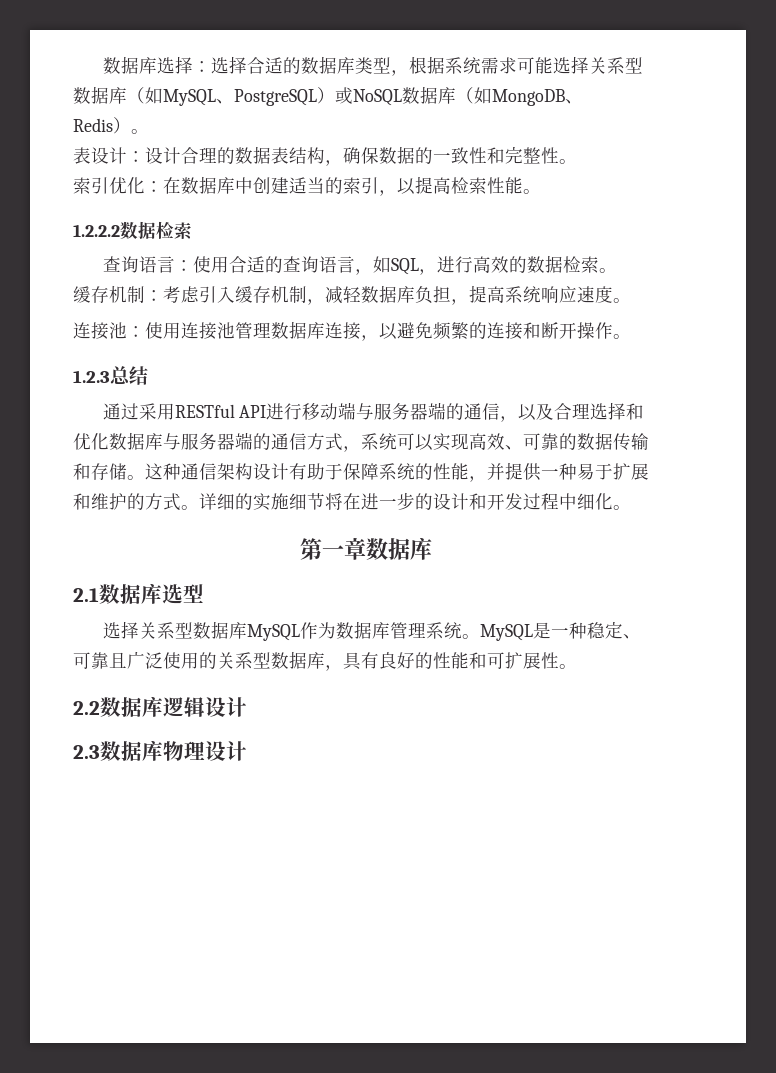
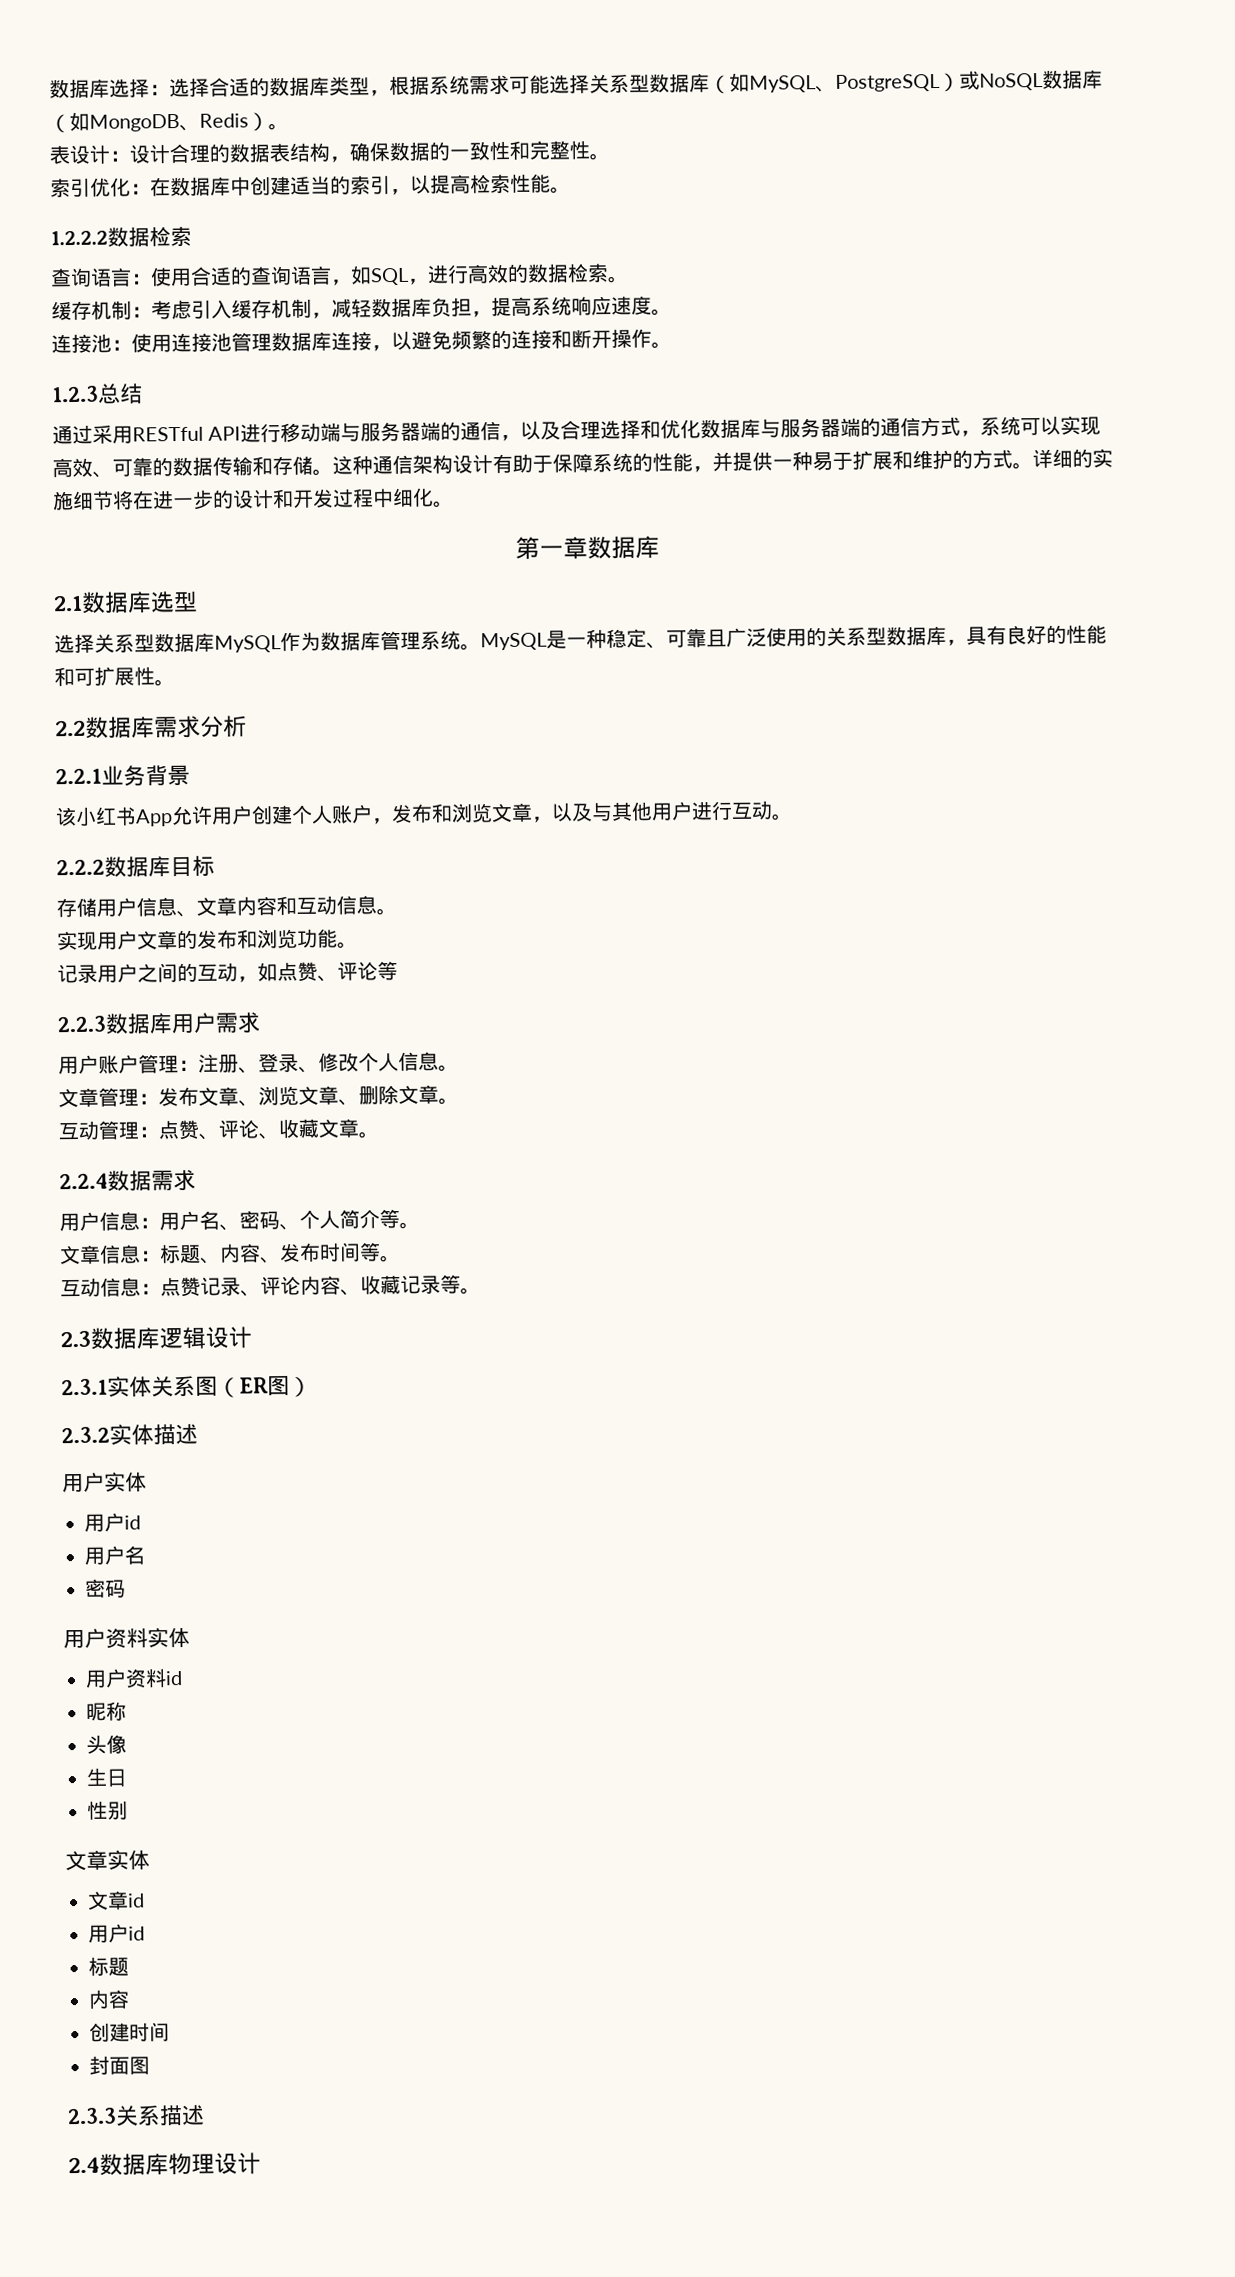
- 2.2数据库逻辑设计
- 2.3数据库物理设计
+ 2.2数据库需求分析
+ 2.2.1业务背景
+ 该小红书App允许用户创建个人账户，发布和浏览文章，以及与其他用户进行互动。
+ 2.2.2数据库目标
+ 存储用户信息、文章内容和互动信息。
+ 实现用户文章的发布和浏览功能。
+ 记录用户之间的互动，如点赞、评论等
+ 2.2.3数据库用户需求
+ 用户账户管理：注册、登录、修改个人信息。
+ 文章管理：发布文章、浏览文章、删除文章。
+ 互动管理：点赞、评论、收藏文章。
+ 2.2.4数据需求
+ 用户信息：用户名、密码、个人简介等。
+ 文章信息：标题、内容、发布时间等。
+ 互动信息：点赞记录、评论内容、收藏记录等。
+ 2.3数据库逻辑设计
+ 2.3.1实体关系图（ER图）
+ 2.3.2实体描述
+ 用户实体
+ 用户id
+ 用户名
+ 密码
+ 用户资料实体
+ 用户资料id
+ 昵称
+ 头像
+ 生日
+ 性别
+ 文章实体
+ 文章id
+ 用户id
+ 标题
+ 内容
+ 创建时间
+ 封面图
+ 2.3.3关系描述
+ 2.4数据库物理设计

